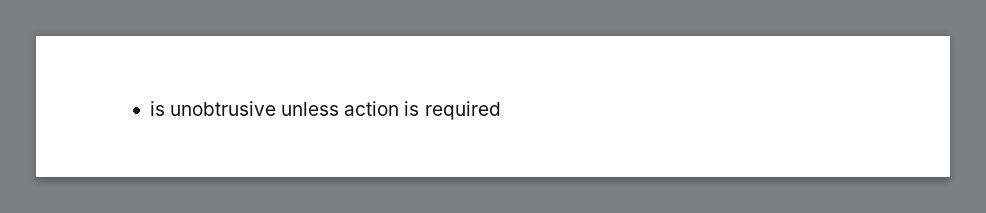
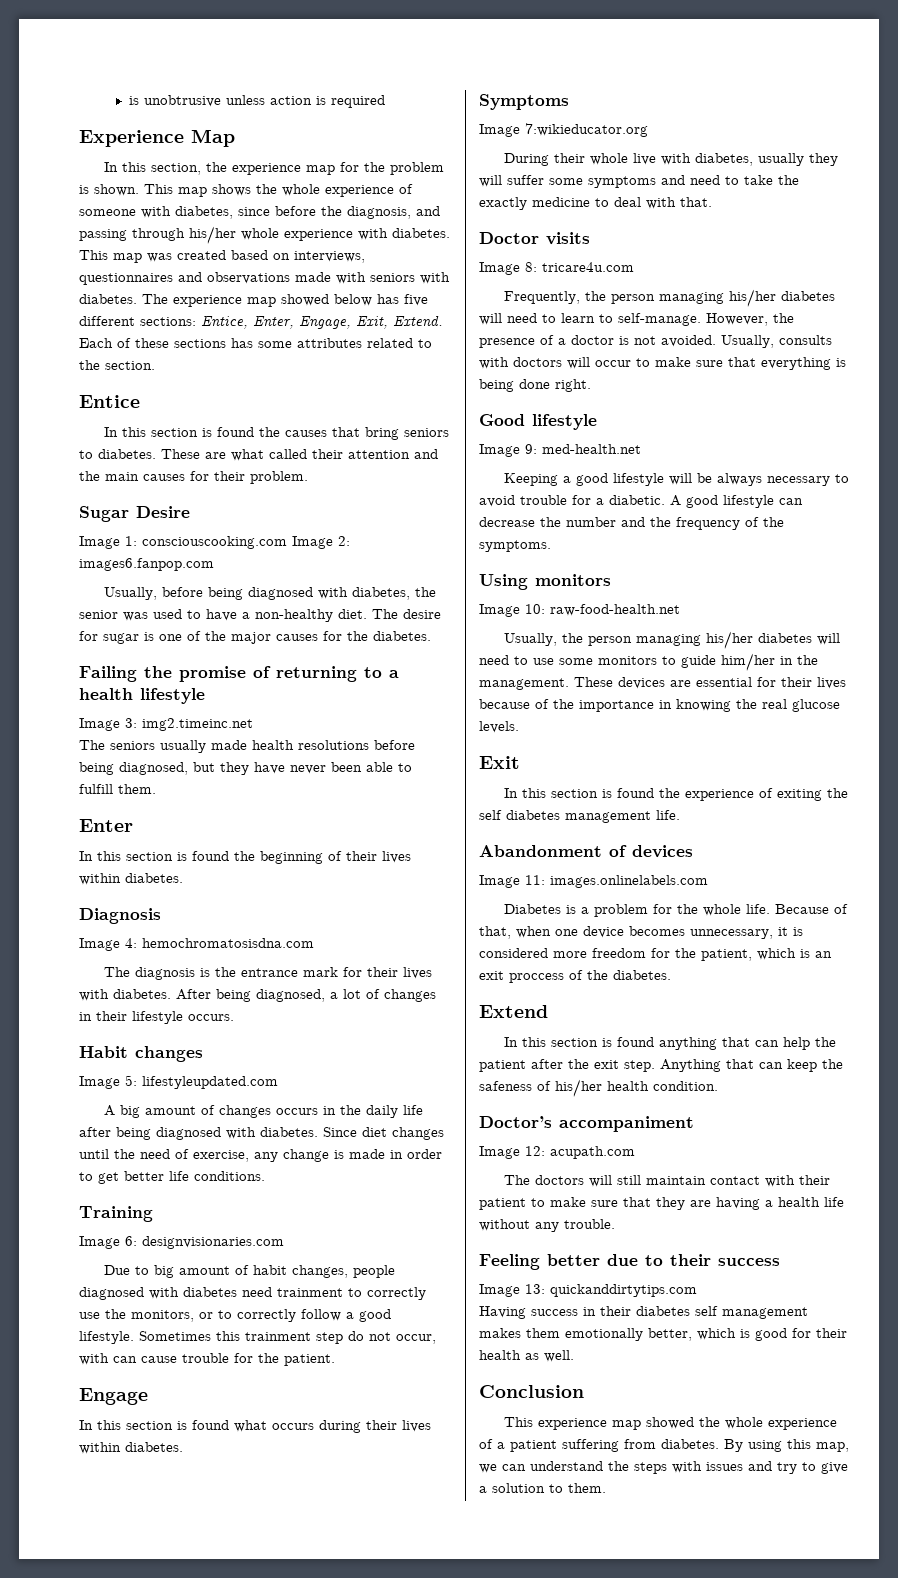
+ Experience Map
+ In this section, the experience map for the problem is shown. This map shows the whole experience of someone with diabetes, since before the diagnosis, and passing through his/her whole experience with diabetes. This map was created based on interviews, questionnaires and observations made with seniors with diabetes. The experience map showed below has five different sections: Entice, Enter, Engage, Exit, Extend. Each of these sections has some attributes related to the section.
+ Entice
+ In this section is found the causes that bring seniors to diabetes. These are what called their attention and the main causes for their problem.
+ Sugar Desire
+ Image 1: consciouscooking.com Image 2: images6.fanpop.com
+ Usually, before being diagnosed with diabetes, the senior was used to have a non-healthy diet. The desire for sugar is one of the major causes for the diabetes.
+ Failing the promise of returning to a health lifestyle
+ Image 3: img2.timeinc.net
+ The seniors usually made health resolutions before being diagnosed, but they have never been able to fulfill them.
+ Enter
+ In this section is found the beginning of their lives within diabetes.
+ Diagnosis
+ Image 4: hemochromatosisdna.com
+ The diagnosis is the entrance mark for their lives with diabetes. After being diagnosed, a lot of changes in their lifestyle occurs.
+ Habit changes
+ Image 5: lifestyleupdated.com
+ A big amount of changes occurs in the daily life after being diagnosed with diabetes. Since diet changes until the need of exercise, any change is made in order to get better life conditions.
+ Training
+ Image 6: designvisionaries.com
+ Due to big amount of habit changes, people diagnosed with diabetes need trainment to correctly use the monitors, or to correctly follow a good lifestyle. Sometimes this trainment step do not occur, with can cause trouble for the patient.
+ Engage
+ In this section is found what occurs during their lives within diabetes.
+ Symptoms
+ Image 7:wikieducator.org
+ During their whole live with diabetes, usually they will suffer some symptoms and need to take the exactly medicine to deal with that.
+ Doctor visits
+ Image 8: tricare4u.com
+ Frequently, the person managing his/her diabetes will need to learn to self-manage. However, the presence of a doctor is not avoided. Usually, consults with doctors will occur to make sure that everything is being done right.
+ Good lifestyle
+ Image 9: med-health.net
+ Keeping a good lifestyle will be always necessary to avoid trouble for a diabetic. A good lifestyle can decrease the number and the frequency of the symptoms.
+ Using monitors
+ Image 10: raw-food-health.net
+ Usually, the person managing his/her diabetes will need to use some monitors to guide him/her in the management. These devices are essential for their lives because of the importance in knowing the real glucose levels.
+ Exit
+ In this section is found the experience of exiting the self diabetes management life.
+ Abandonment of devices
+ Image 11: images.onlinelabels.com
+ Diabetes is a problem for the whole life. Because of that, when one device becomes unnecessary, it is considered more freedom for the patient, which is an exit proccess of the diabetes.
+ Extend
+ In this section is found anything that can help the patient after the exit step. Anything that can keep the safeness of his/her health condition.
+ Doctor’s accompaniment
+ Image 12: acupath.com
+ The doctors will still maintain contact with their patient to make sure that they are having a health life without any trouble.
+ Feeling better due to their success
+ Image 13: quickanddirtytips.com
+ Having success in their diabetes self management makes them emotionally better, which is good for their health as well.
+ Conclusion
+ This experience map showed the whole experience of a patient suffering from diabetes. By using this map, we can understand the steps with issues and try to give a solution to them.

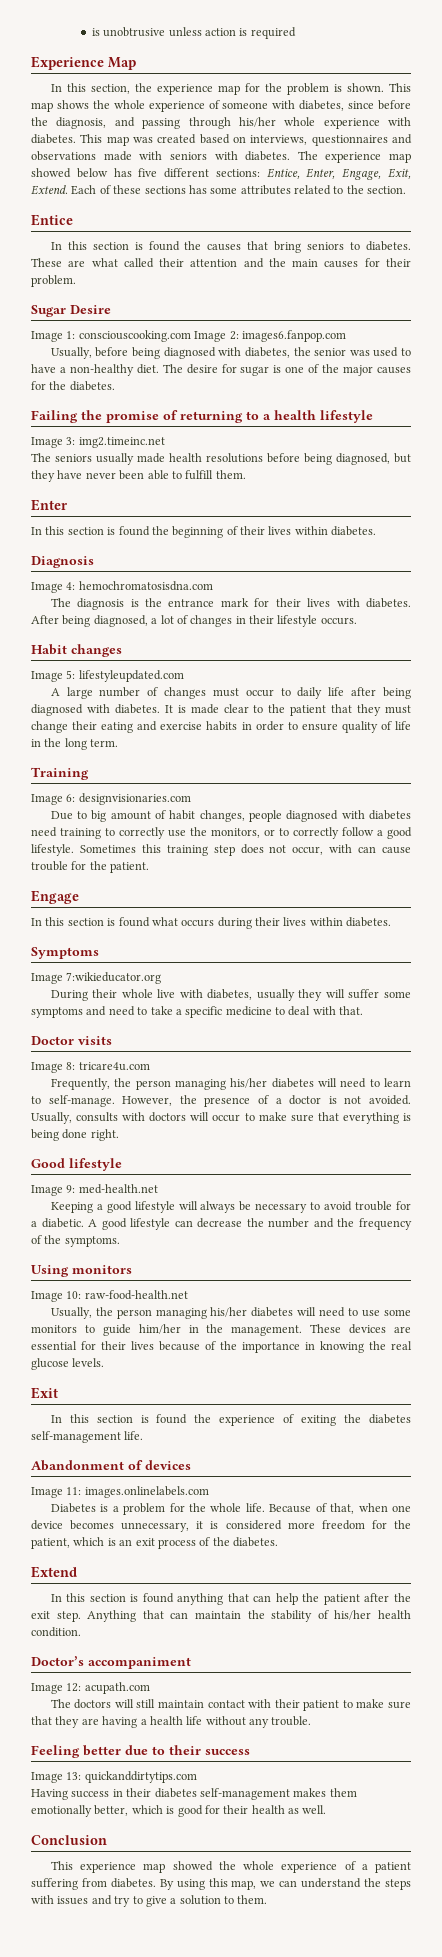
- A big amount of changes occurs in the daily life after being diagnosed with diabetes.
+ A large number of changes must occur to daily life after being diagnosed with diabetes.
- Since diet changes until the need of exercise, any change is made in order to get better life conditions.
+ It is made clear to the patient that they must change their eating and exercise habits in order to ensure quality of life in the long term.
- Due to big amount of habit changes, people diagnosed with diabetes need trainment to correctly use the monitors, or to correctly follow a good lifestyle.
+ Due to big amount of habit changes, people diagnosed with diabetes need training to correctly use the monitors, or to correctly follow a good lifestyle.
- Sometimes this trainment step do not occur, with can cause trouble for the patient.
+ Sometimes this training step does not occur, with can cause trouble for the patient.
- During their whole live with diabetes, usually they will suffer some symptoms and need to take the exactly medicine to deal with that.
+ During their whole live with diabetes, usually they will suffer some symptoms and need to take a specific medicine to deal with that.
- Keeping a good lifestyle will be always necessary to avoid trouble for a diabetic.
+ Keeping a good lifestyle will always be necessary to avoid trouble for a diabetic.
- In this section is found the experience of exiting the self diabetes management life.
+ In this section is found the experience of exiting the diabetes self-management life.
- Because of that, when one device becomes unnecessary, it is considered more freedom for the patient, which is an exit proccess of the diabetes.
+ Because of that, when one device becomes unnecessary, it is considered more freedom for the patient, which is an exit process of the diabetes.
- Anything that can keep the safeness of his/her health condition.
+ Anything that can maintain the stability of his/her health condition.
- Having success in their diabetes self management makes them emotionally better, which is good for their health as well.
+ Having success in their diabetes self-management makes them emotionally better, which is good for their health as well.

